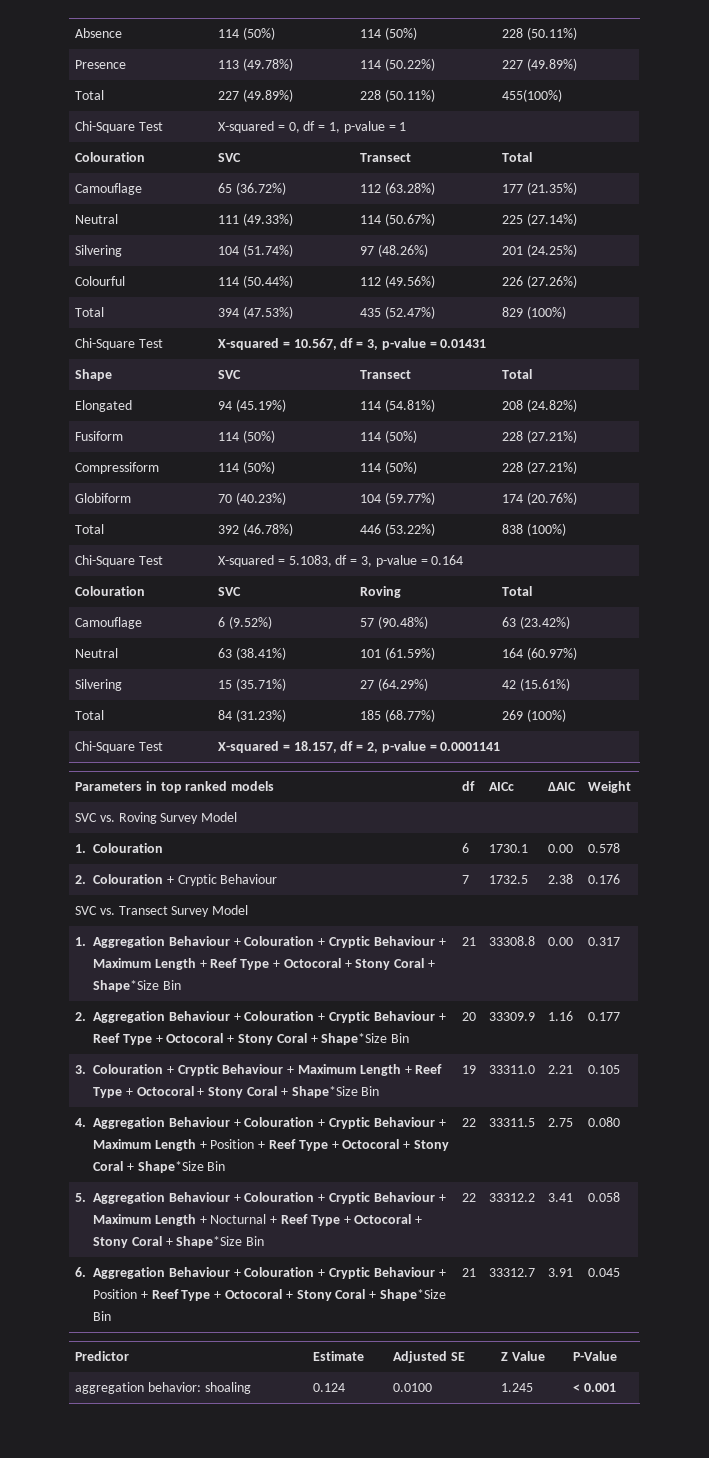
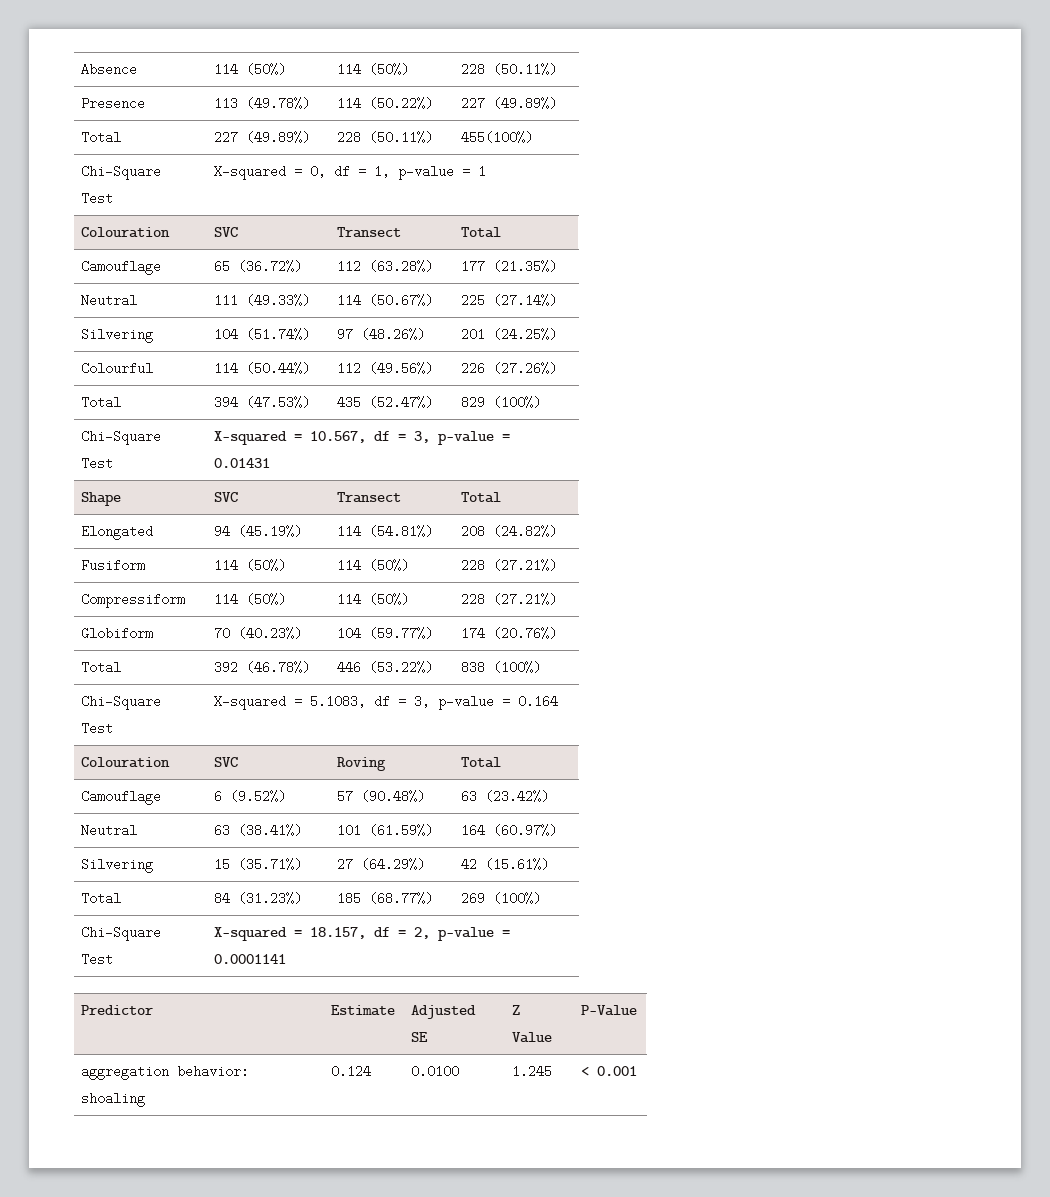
- Parameters in top ranked models | df | AICc | ΔAIC | Weight
- SVC vs. Roving Survey Model
- 1. Colouration | 6 | 1730.1 | 0.00 | 0.578
- 2. Colouration + Cryptic Behaviour | 7 | 1732.5 | 2.38 | 0.176
- SVC vs. Transect Survey Model
- 1. Aggregation Behaviour + Colouration + Cryptic Behaviour + Maximum Length + Reef Type + Octocoral + Stony Coral + Shape*Size Bin | 21 | 33308.8 | 0.00 | 0.317
- 2. Aggregation Behaviour + Colouration + Cryptic Behaviour + Reef Type + Octocoral + Stony Coral + Shape*Size Bin | 20 | 33309.9 | 1.16 | 0.177
- 3. Colouration + Cryptic Behaviour + Maximum Length + Reef Type + Octocoral + Stony Coral + Shape*Size Bin | 19 | 33311.0 | 2.21 | 0.105
- 4. Aggregation Behaviour + Colouration + Cryptic Behaviour + Maximum Length + Position + Reef Type + Octocoral + Stony Coral + Shape*Size Bin | 22 | 33311.5 | 2.75 | 0.080
- 5. Aggregation Behaviour + Colouration + Cryptic Behaviour + Maximum Length + Nocturnal + Reef Type + Octocoral + Stony Coral + Shape*Size Bin | 22 | 33312.2 | 3.41 | 0.058
- 6. Aggregation Behaviour + Colouration + Cryptic Behaviour + Position + Reef Type + Octocoral + Stony Coral + Shape*Size Bin | 21 | 33312.7 | 3.91 | 0.045

